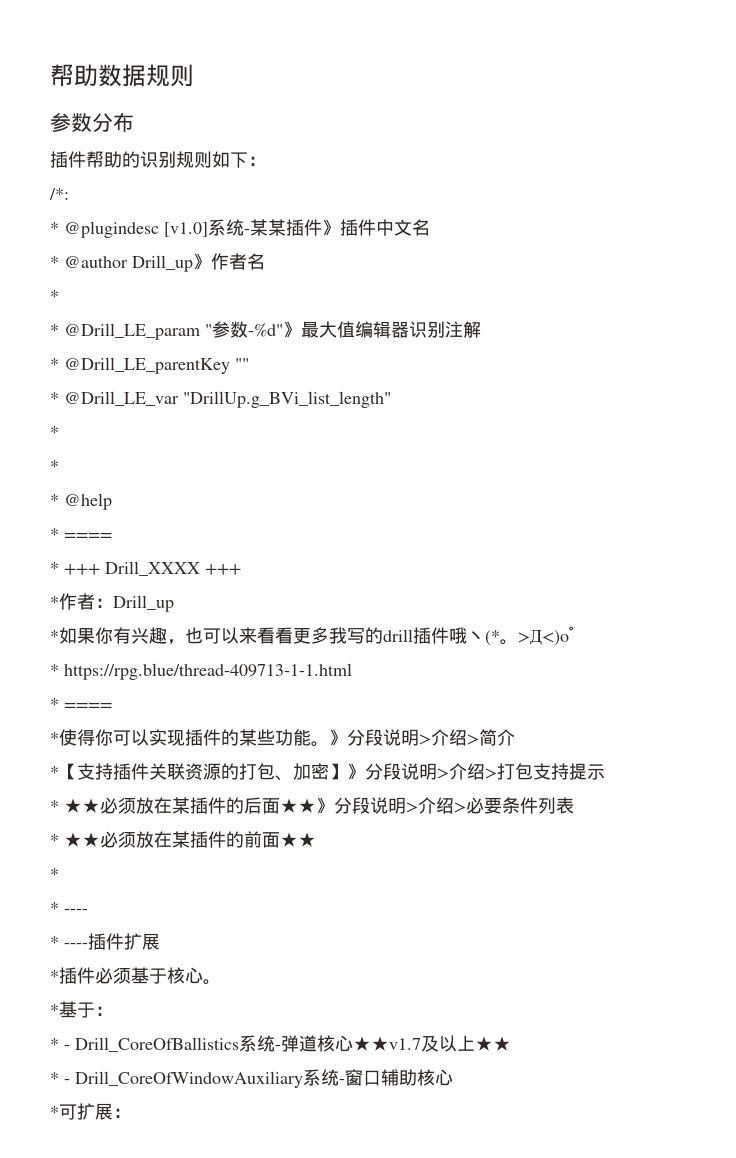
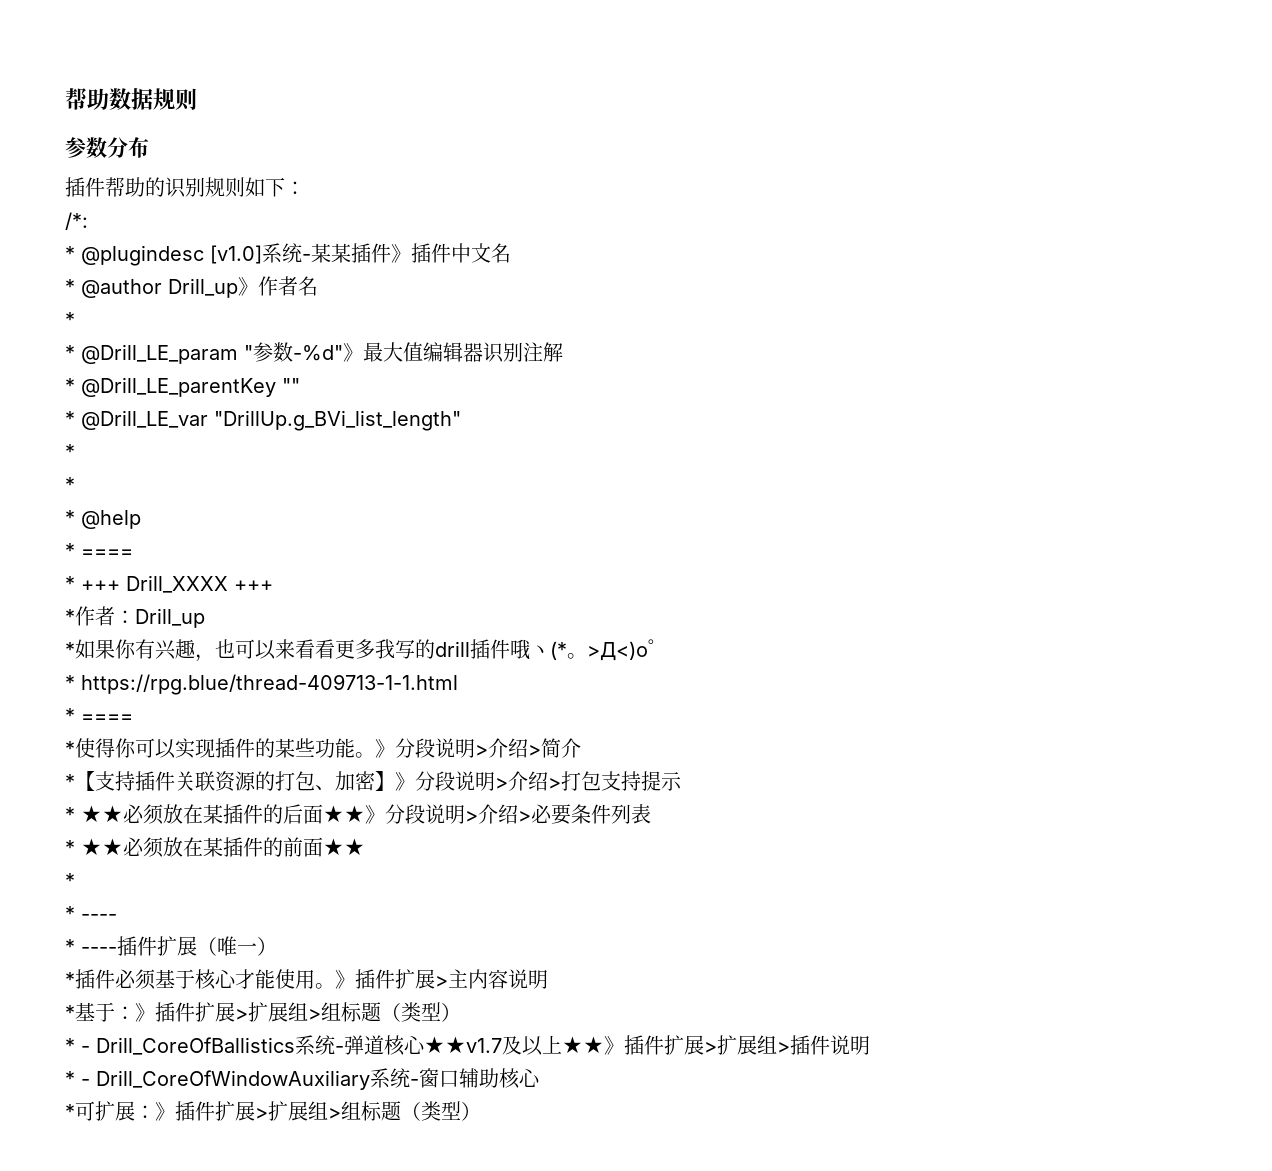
- * ----插件扩展
+ * ----插件扩展（唯一）
- *插件必须基于核心。
- *基于：
+ *插件必须基于核心才能使用。》插件扩展>主内容说明
+ *基于：》插件扩展>扩展组>组标题（类型）
- * - Drill_CoreOfBallistics系统-弹道核心★★v1.7及以上★★
+ * - Drill_CoreOfBallistics系统-弹道核心★★v1.7及以上★★》插件扩展>扩展组>插件说明
- *可扩展：
+ *可扩展：》插件扩展>扩展组>组标题（类型）

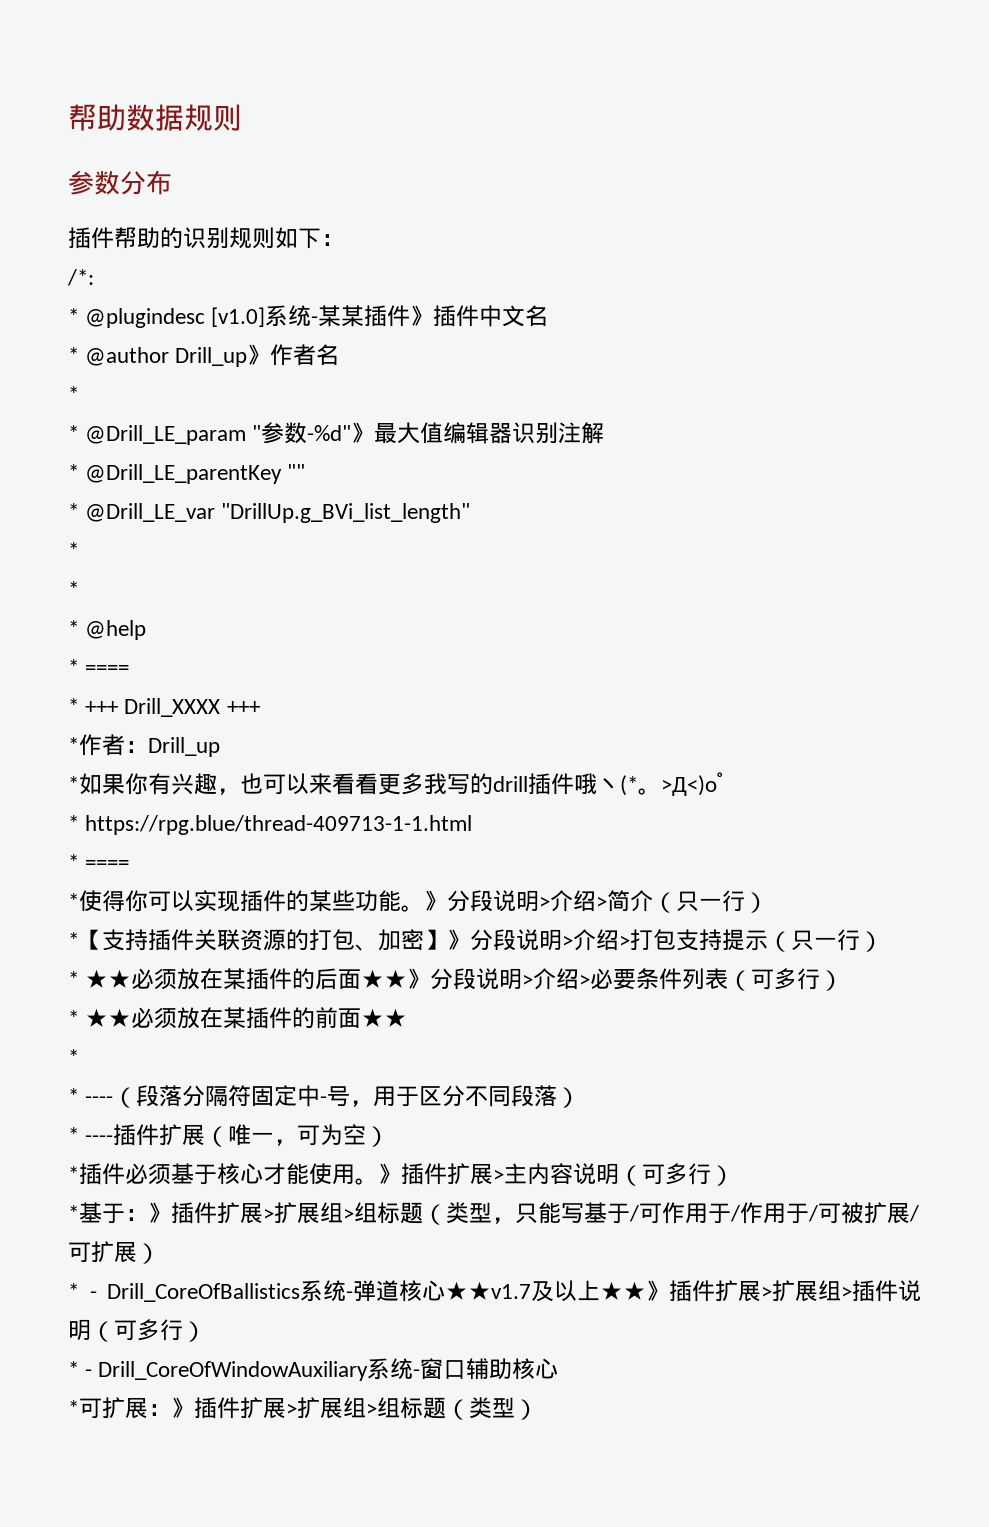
- 》分段说明>介绍>简介
+ 》分段说明>介绍>简介（只一行）
- *【支持插件关联资源的打包、加密】》分段说明>介绍>打包支持提示
+ *【支持插件关联资源的打包、加密】》分段说明>介绍>打包支持提示（只一行）
- * ★★必须放在某插件的后面★★》分段说明>介绍>必要条件列表
+ * ★★必须放在某插件的后面★★》分段说明>介绍>必要条件列表（可多行）
  * ★★必须放在某插件的前面★★
  *
- * ----
+ * ----（段落分隔符固定中-号，用于区分不同段落）
- * ----插件扩展（唯一）
+ * ----插件扩展（唯一，可为空）
- 》插件扩展>主内容说明
+ 》插件扩展>主内容说明（可多行）
- *基于：》插件扩展>扩展组>组标题（类型）
+ *基于：》插件扩展>扩展组>组标题（类型，只能写基于/可作用于/作用于/可被扩展/可扩展）
- * - Drill_CoreOfBallistics系统-弹道核心★★v1.7及以上★★》插件扩展>扩展组>插件说明
+ * - Drill_CoreOfBallistics系统-弹道核心★★v1.7及以上★★》插件扩展>扩展组>插件说明（可多行）

